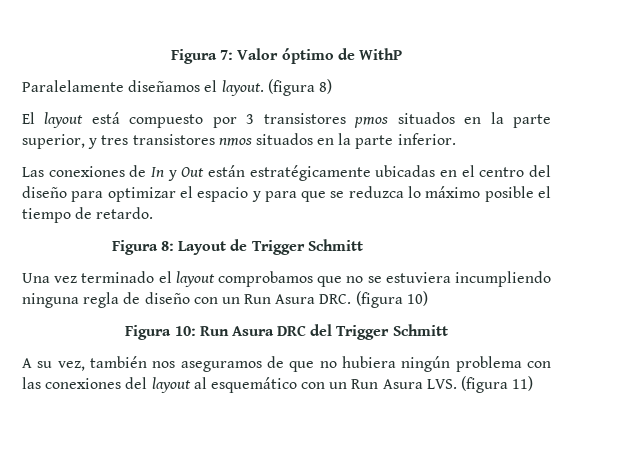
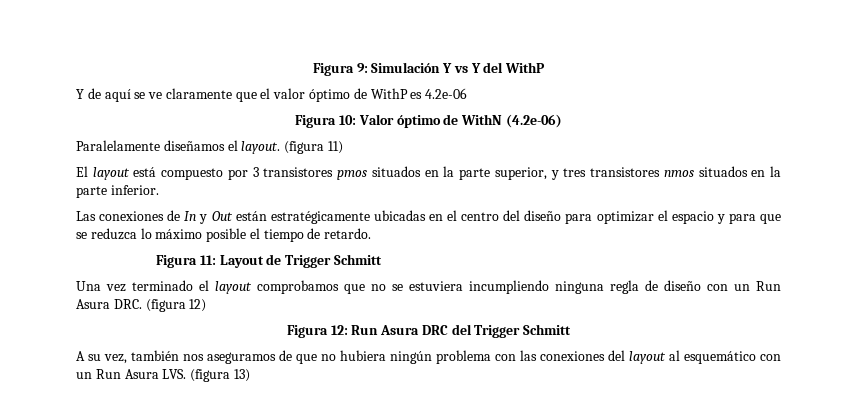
- Figura 7: Valor óptimo de WithP
+ Figura 9: Simulación Y vs Y del WithP
+ Y de aquí se ve claramente que el valor óptimo de WithP es 4.2e-06
+ Figura 10: Valor óptimo de WithN (4.2e-06)
- (figura 8)
+ (figura 11)
- Figura 8: Layout de Trigger Schmitt
+ Figura 11: Layout de Trigger Schmitt
- Una vez terminado el layout comprobamos que no se estuviera incumpliendo ninguna regla de diseño con un Run Asura DRC. (figura 10)
- Figura 10: Run Asura DRC del Trigger Schmitt
+ Una vez terminado el layout comprobamos que no se estuviera incumpliendo ninguna regla de diseño con un Run Asura DRC. (figura 12)
+ Figura 12: Run Asura DRC del Trigger Schmitt
- A su vez, también nos aseguramos de que no hubiera ningún problema con las conexiones del layout al esquemático con un Run Asura LVS. (figura 11)
+ A su vez, también nos aseguramos de que no hubiera ningún problema con las conexiones del layout al esquemático con un Run Asura LVS. (figura 13)

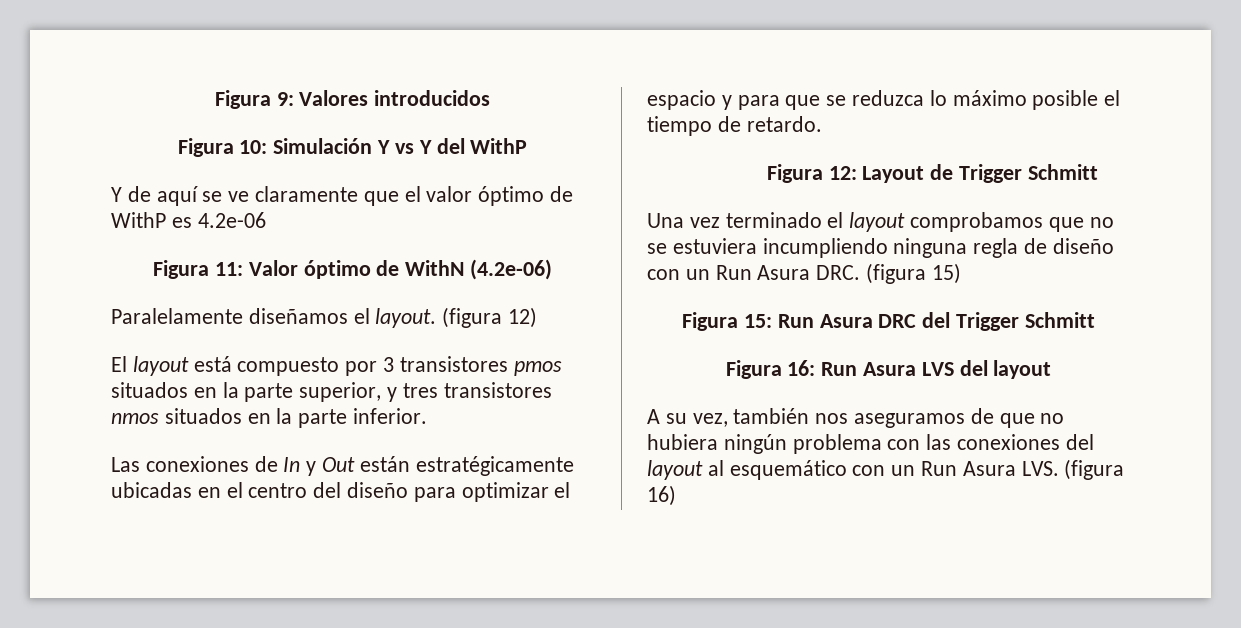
- Figura 9: Simulación Y vs Y del WithP
+ Figura 9: Valores introducidos
+ Figura 10: Simulación Y vs Y del WithP
- Figura 10: Valor óptimo de WithN (4.2e-06)
+ Figura 11: Valor óptimo de WithN (4.2e-06)
- (figura 11)
+ (figura 12)
- Figura 11: Layout de Trigger Schmitt
+ Figura 12: Layout de Trigger Schmitt
- Una vez terminado el layout comprobamos que no se estuviera incumpliendo ninguna regla de diseño con un Run Asura DRC. (figura 12)
- Figura 12: Run Asura DRC del Trigger Schmitt
+ Una vez terminado el layout comprobamos que no se estuviera incumpliendo ninguna regla de diseño con un Run Asura DRC. (figura 15)
+ Figura 15: Run Asura DRC del Trigger Schmitt
+ Figura 16: Run Asura LVS del layout
- A su vez, también nos aseguramos de que no hubiera ningún problema con las conexiones del layout al esquemático con un Run Asura LVS. (figura 13)
+ A su vez, también nos aseguramos de que no hubiera ningún problema con las conexiones del layout al esquemático con un Run Asura LVS. (figura 16)

